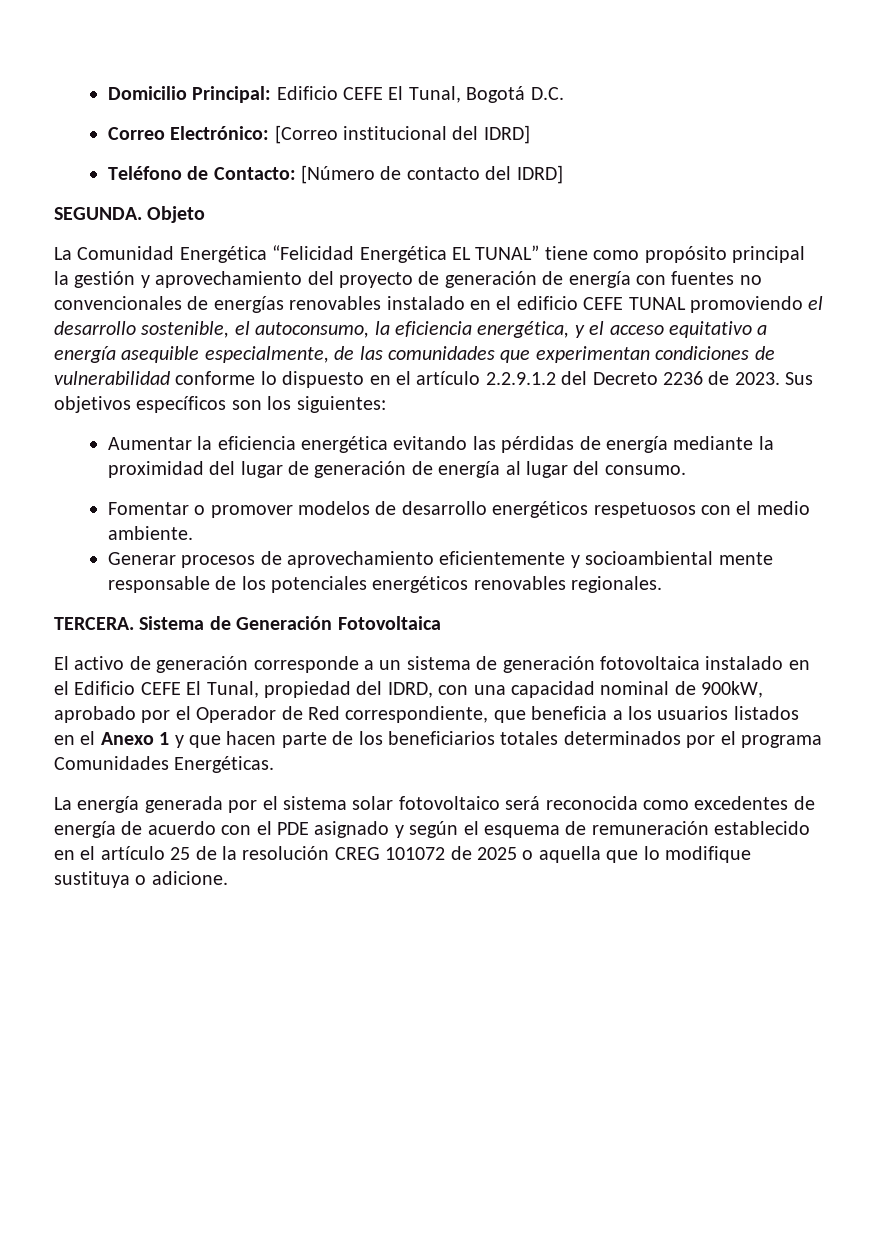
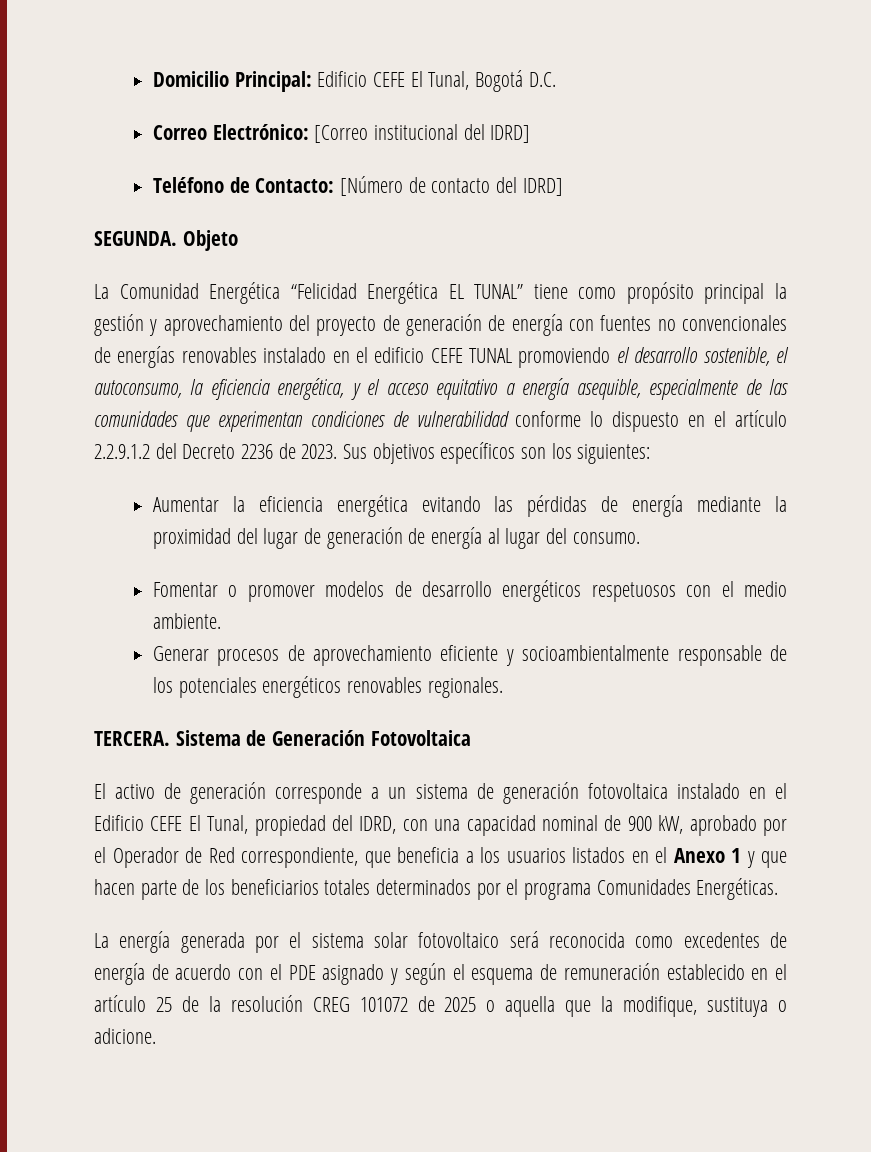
- La Comunidad Energética “Felicidad Energética EL TUNAL” tiene como propósito principal la gestión y aprovechamiento del proyecto de generación de energía con fuentes no convencionales de energías renovables instalado en el edificio CEFE TUNAL promoviendo el desarrollo sostenible, el autoconsumo, la eficiencia energética, y el acceso equitativo a energía asequible especialmente, de las comunidades que experimentan condiciones de vulnerabilidad conforme lo dispuesto en el artículo 2.2.9.1.2 del Decreto 2236 de 2023.
+ La Comunidad Energética “Felicidad Energética EL TUNAL” tiene como propósito principal la gestión y aprovechamiento del proyecto de generación de energía con fuentes no convencionales de energías renovables instalado en el edificio CEFE TUNAL promoviendo el desarrollo sostenible, el autoconsumo, la eficiencia energética, y el acceso equitativo a energía asequible, especialmente de las comunidades que experimentan condiciones de vulnerabilidad conforme lo dispuesto en el artículo 2.2.9.1.2 del Decreto 2236 de 2023.
- Generar procesos de aprovechamiento eficientemente y socioambiental mente responsable de los potenciales energéticos renovables regionales.
+ Generar procesos de aprovechamiento eficiente y socioambientalmente responsable de los potenciales energéticos renovables regionales.
- El activo de generación corresponde a un sistema de generación fotovoltaica instalado en el Edificio CEFE El Tunal, propiedad del IDRD, con una capacidad nominal de 900kW, aprobado por el Operador de Red correspondiente, que beneficia a los usuarios listados en el Anexo 1 y que hacen parte de los beneficiarios totales determinados por el programa Comunidades Energéticas.
+ El activo de generación corresponde a un sistema de generación fotovoltaica instalado en el Edificio CEFE El Tunal, propiedad del IDRD, con una capacidad nominal de 900 kW, aprobado por el Operador de Red correspondiente, que beneficia a los usuarios listados en el Anexo 1 y que hacen parte de los beneficiarios totales determinados por el programa Comunidades Energéticas.
- La energía generada por el sistema solar fotovoltaico será reconocida como excedentes de energía de acuerdo con el PDE asignado y según el esquema de remuneración establecido en el artículo 25 de la resolución CREG 101072 de 2025 o aquella que lo modifique sustituya o adicione.
+ La energía generada por el sistema solar fotovoltaico será reconocida como excedentes de energía de acuerdo con el PDE asignado y según el esquema de remuneración establecido en el artículo 25 de la resolución CREG 101072 de 2025 o aquella que la modifique, sustituya o adicione.

